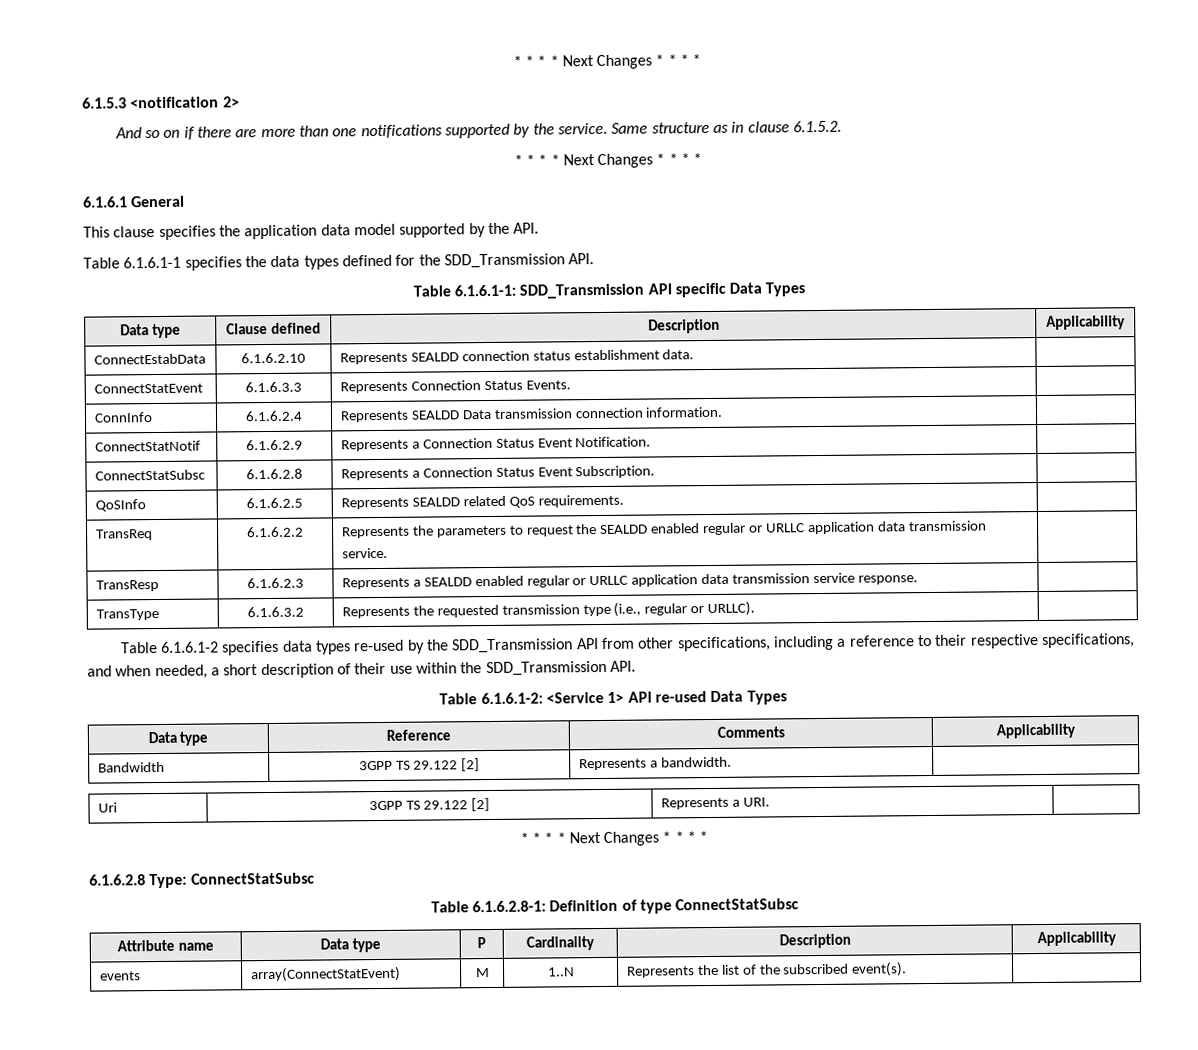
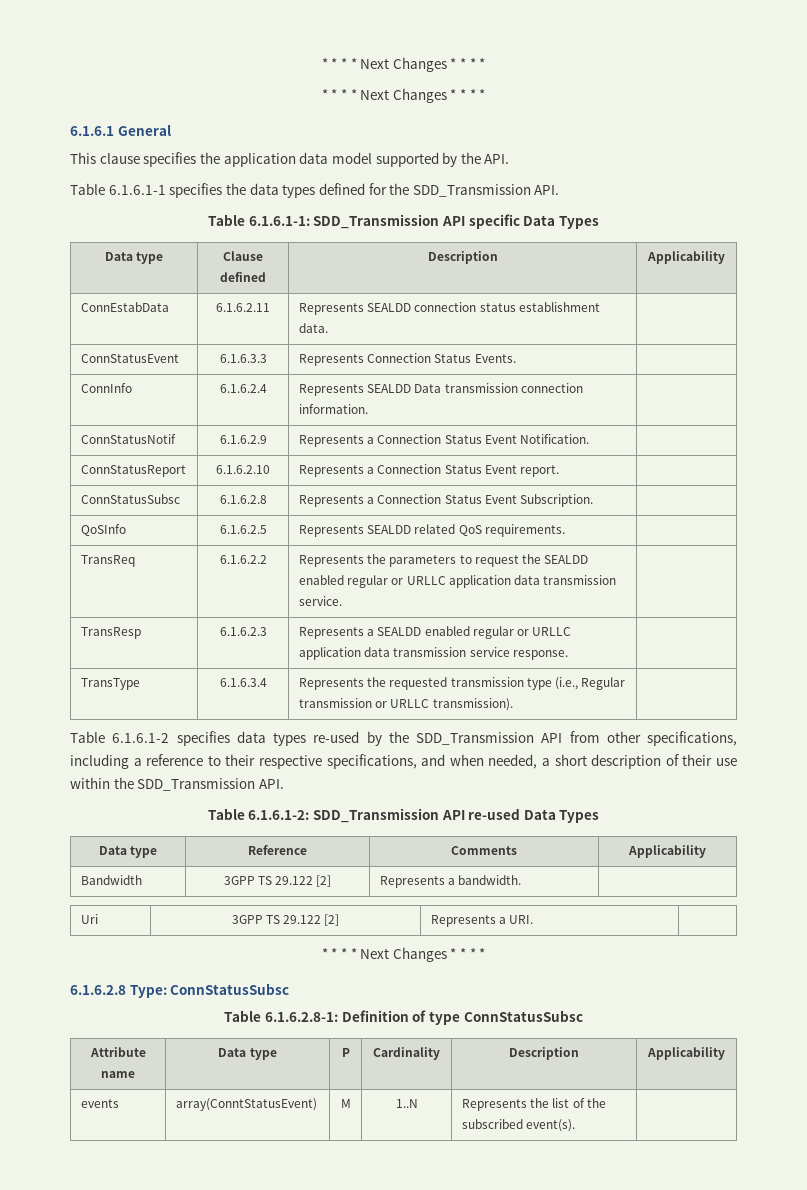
- 6.1.5.3 <notification 2>
- And so on if there are more than one notifications supported by the service. Same structure as in clause 6.1.5.2.
- ConnectEstabData | 6.1.6.2.10 | Represents SEALDD connection status establishment data. |
+ ConnEstabData | 6.1.6.2.11 | Represents SEALDD connection status establishment data. |
- ConnectStatEvent | 6.1.6.3.3 | Represents Connection Status Events. |
+ ConnStatusEvent | 6.1.6.3.3 | Represents Connection Status Events. |
- ConnectStatNotif | 6.1.6.2.9 | Represents a Connection Status Event Notification. |
+ ConnStatusNotif | 6.1.6.2.9 | Represents a Connection Status Event Notification. |
- ConnectStatSubsc | 6.1.6.2.8 | Represents a Connection Status Event Subscription. |
+ ConnStatusReport | 6.1.6.2.10 | Represents a Connection Status Event report. |
+ ConnStatusSubsc | 6.1.6.2.8 | Represents a Connection Status Event Subscription. |
- TransType | 6.1.6.3.2 | Represents the requested transmission type (i.e., regular or URLLC). |
+ TransType | 6.1.6.3.4 | Represents the requested transmission type (i.e., Regular transmission or URLLC transmission). |
- Table 6.1.6.1-2: <Service 1> API re-used Data Types
+ Table 6.1.6.1-2: SDD_Transmission API re-used Data Types
- 6.1.6.2.8 Type: ConnectStatSubsc
+ 6.1.6.2.8 Type: ConnStatusSubsc
- Table 6.1.6.2.8-1: Definition of type ConnectStatSubsc
+ Table 6.1.6.2.8-1: Definition of type ConnStatusSubsc
- events | array(ConnectStatEvent) | M | 1..N | Represents the list of the subscribed event(s). |
+ events | array(ConntStatusEvent) | M | 1..N | Represents the list of the subscribed event(s). |

